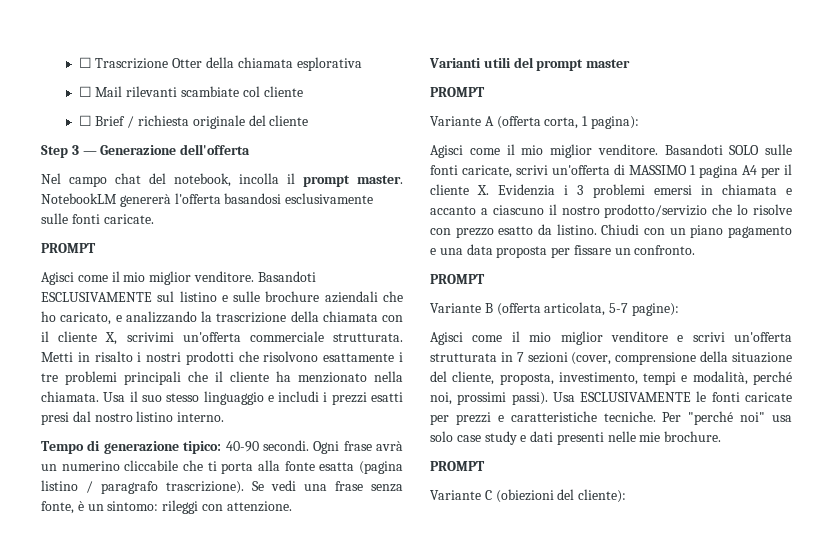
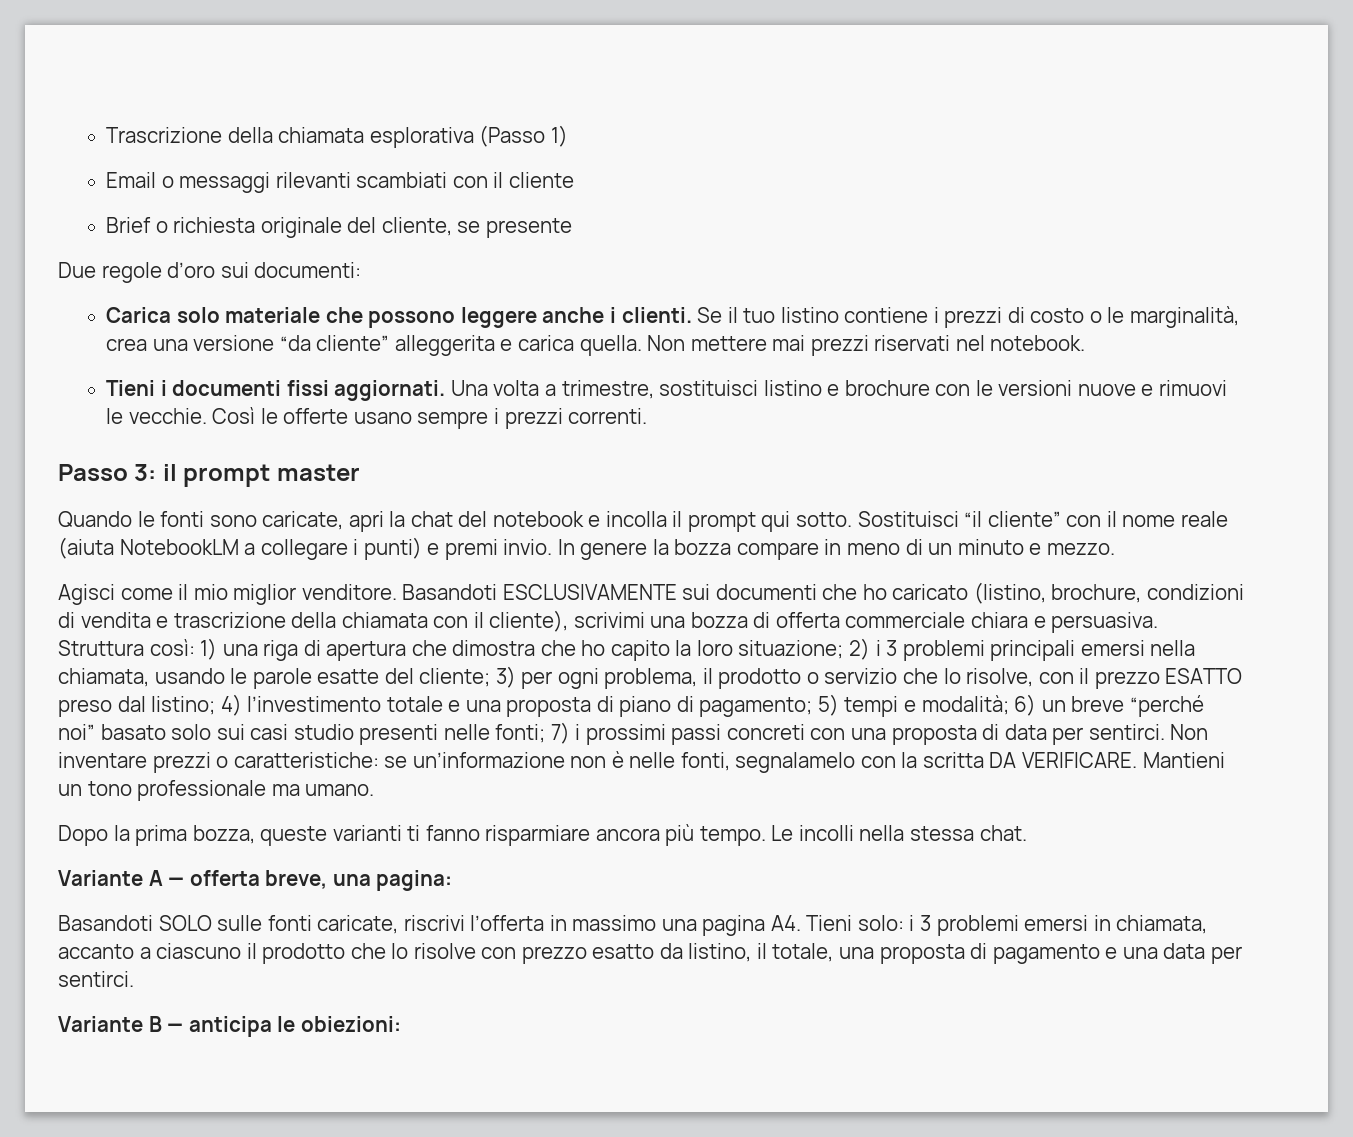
- ☐ Trascrizione Otter della chiamata esplorativa
- ☐ Mail rilevanti scambiate col cliente
- ☐ Brief / richiesta originale del cliente
- Step 3 — Generazione dell'offerta
- Nel campo chat del notebook, incolla il prompt master. NotebookLM genererà l'offerta basandosi esclusivamente sulle fonti caricate.
- PROMPT
+ Trascrizione della chiamata esplorativa (Passo 1)
+ Email o messaggi rilevanti scambiati con il cliente
+ Brief o richiesta originale del cliente, se presente
+ Due regole d’oro sui documenti:
+ Carica solo materiale che possono leggere anche i clienti. Se il tuo listino contiene i prezzi di costo o le marginalità, crea una versione “da cliente” alleggerita e carica quella. Non mettere mai prezzi riservati nel notebook.
+ Tieni i documenti fissi aggiornati. Una volta a trimestre, sostituisci listino e brochure con le versioni nuove e rimuovi le vecchie. Così le offerte usano sempre i prezzi correnti.
+ Passo 3: il prompt master
+ Quando le fonti sono caricate, apri la chat del notebook e incolla il prompt qui sotto. Sostituisci “il cliente” con il nome reale (aiuta NotebookLM a collegare i punti) e premi invio. In genere la bozza compare in meno di un minuto e mezzo.
- Basandoti ESCLUSIVAMENTE sul listino e sulle brochure aziendali che ho caricato, e analizzando la trascrizione della chiamata con il cliente X, scrivimi un'offerta commerciale strutturata. Metti in risalto i nostri prodotti che risolvono esattamente i tre problemi principali che il cliente ha menzionato nella chiamata. Usa il suo stesso linguaggio e includi i prezzi esatti presi dal nostro listino interno.
- Tempo di generazione tipico: 40-90 secondi. Ogni frase avrà un numerino cliccabile che ti porta alla fonte esatta (pagina listino / paragrafo trascrizione). Se vedi una frase senza fonte, è un sintomo: rileggi con attenzione.
- Varianti utili del prompt master
- PROMPT
- Variante A (offerta corta, 1 pagina):
- Agisci come il mio miglior venditore. Basandoti SOLO sulle fonti caricate, scrivi un'offerta di MASSIMO 1 pagina A4 per il cliente X. Evidenzia i 3 problemi emersi in chiamata e accanto a ciascuno il nostro prodotto/servizio che lo risolve con prezzo esatto da listino. Chiudi con un piano pagamento e una data proposta per fissare un confronto.
- PROMPT
- Variante B (offerta articolata, 5-7 pagine):
- Agisci come il mio miglior venditore e scrivi un'offerta strutturata in 7 sezioni (cover, comprensione della situazione del cliente, proposta, investimento, tempi e modalità, perché noi, prossimi passi). Usa ESCLUSIVAMENTE le fonti caricate per prezzi e caratteristiche tecniche. Per "perché noi" usa solo case study e dati presenti nelle mie brochure.
- PROMPT
- Variante C (obiezioni del cliente):
+ Basandoti ESCLUSIVAMENTE sui documenti che ho caricato (listino, brochure, condizioni di vendita e trascrizione della chiamata con il cliente), scrivimi una bozza di offerta commerciale chiara e persuasiva. Struttura così: 1) una riga di apertura che dimostra che ho capito la loro situazione; 2) i 3 problemi principali emersi nella chiamata, usando le parole esatte del cliente; 3) per ogni problema, il prodotto o servizio che lo risolve, con il prezzo ESATTO preso dal listino; 4) l’investimento totale e una proposta di piano di pagamento; 5) tempi e modalità; 6) un breve “perché noi” basato solo sui casi studio presenti nelle fonti; 7) i prossimi passi concreti con una proposta di data per sentirci. Non inventare prezzi o caratteristiche: se un’informazione non è nelle fonti, segnalamelo con la scritta DA VERIFICARE. Mantieni un tono professionale ma umano.
+ Dopo la prima bozza, queste varianti ti fanno risparmiare ancora più tempo. Le incolli nella stessa chat.
+ Variante A — offerta breve, una pagina:
+ Basandoti SOLO sulle fonti caricate, riscrivi l’offerta in massimo una pagina A4. Tieni solo: i 3 problemi emersi in chiamata, accanto a ciascuno il prodotto che lo risolve con prezzo esatto da listino, il totale, una proposta di pagamento e una data per sentirci.
+ Variante B — anticipa le obiezioni:

